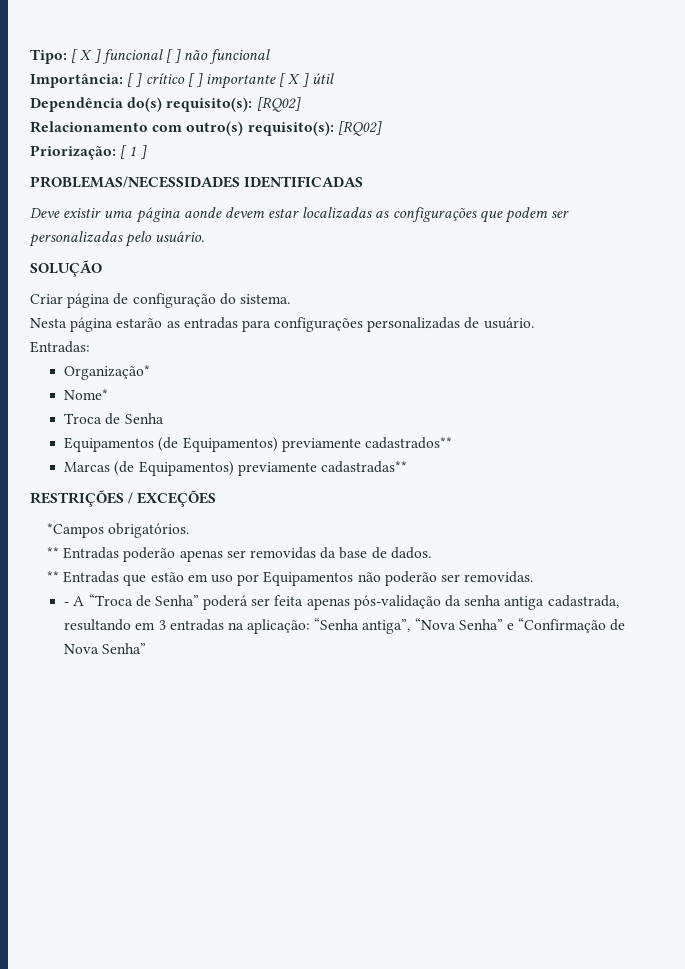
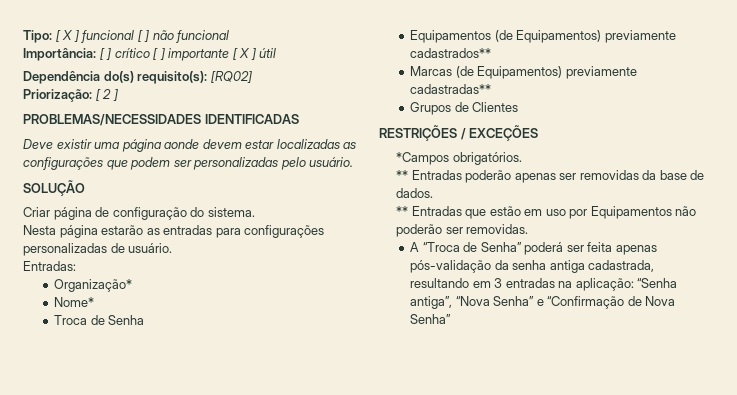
- Relacionamento com outro(s) requisito(s): [RQ02]
- Priorização: [ 1 ]
+ Priorização: [ 2 ]
+ Grupos de Clientes
- - A “Troca de Senha” poderá ser feita apenas pós-validação da senha antiga cadastrada, resultando em 3 entradas na aplicação: “Senha antiga”, “Nova Senha” e “Confirmação de Nova Senha”
+ A “Troca de Senha” poderá ser feita apenas pós-validação da senha antiga cadastrada, resultando em 3 entradas na aplicação: “Senha antiga”, “Nova Senha” e “Confirmação de Nova Senha”

